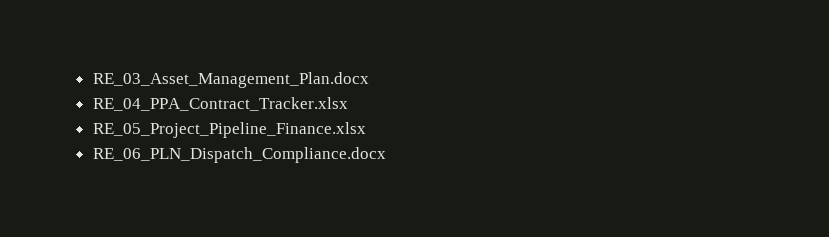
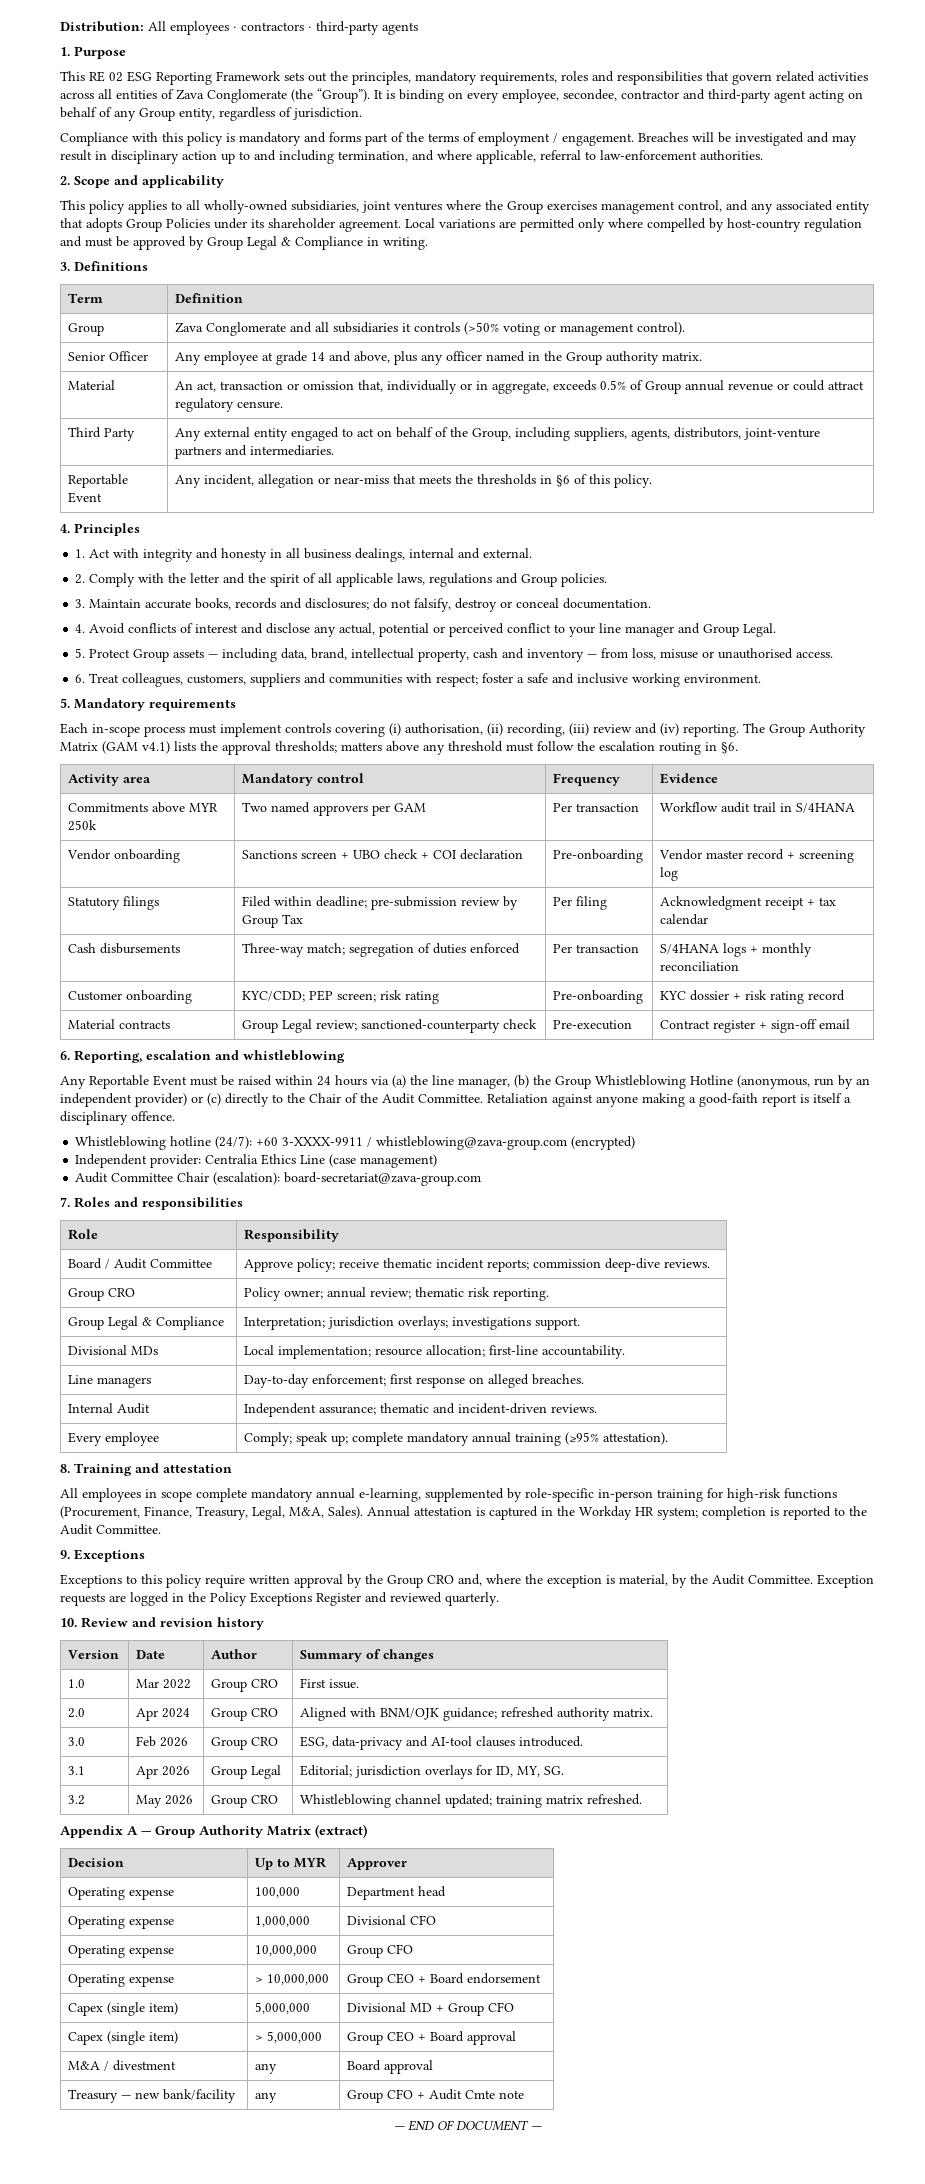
- RE_03_Asset_Management_Plan.docx
- RE_04_PPA_Contract_Tracker.xlsx
- RE_05_Project_Pipeline_Finance.xlsx
- RE_06_PLN_Dispatch_Compliance.docx
+ Distribution: All employees · contractors · third-party agents
+ 1. Purpose
+ This RE 02 ESG Reporting Framework sets out the principles, mandatory requirements, roles and responsibilities that govern related activities across all entities of Zava Conglomerate (the “Group”). It is binding on every employee, secondee, contractor and third-party agent acting on behalf of any Group entity, regardless of jurisdiction.
+ Compliance with this policy is mandatory and forms part of the terms of employment / engagement. Breaches will be investigated and may result in disciplinary action up to and including termination, and where applicable, referral to law-enforcement authorities.
+ 2. Scope and applicability
+ This policy applies to all wholly-owned subsidiaries, joint ventures where the Group exercises management control, and any associated entity that adopts Group Policies under its shareholder agreement. Local variations are permitted only where compelled by host-country regulation and must be approved by Group Legal & Compliance in writing.
+ 3. Definitions
+ Term | Definition
+ Group | Zava Conglomerate and all subsidiaries it controls (>50% voting or management control).
+ Senior Officer | Any employee at grade 14 and above, plus any officer named in the Group authority matrix.
+ Material | An act, transaction or omission that, individually or in aggregate, exceeds 0.5% of Group annual revenue or could attract regulatory censure.
+ Third Party | Any external entity engaged to act on behalf of the Group, including suppliers, agents, distributors, joint-venture partners and intermediaries.
+ Reportable Event | Any incident, allegation or near-miss that meets the thresholds in §6 of this policy.
+ 4. Principles
+ 1. Act with integrity and honesty in all business dealings, internal and external.
+ 2. Comply with the letter and the spirit of all applicable laws, regulations and Group policies.
+ 3. Maintain accurate books, records and disclosures; do not falsify, destroy or conceal documentation.
+ 4. Avoid conflicts of interest and disclose any actual, potential or perceived conflict to your line manager and Group Legal.
+ 5. Protect Group assets — including data, brand, intellectual property, cash and inventory — from loss, misuse or unauthorised access.
+ 6. Treat colleagues, customers, suppliers and communities with respect; foster a safe and inclusive working environment.
+ 5. Mandatory requirements
+ Each in-scope process must implement controls covering (i) authorisation, (ii) recording, (iii) review and (iv) reporting. The Group Authority Matrix (GAM v4.1) lists the approval thresholds; matters above any threshold must follow the escalation routing in §6.
+ Activity area | Mandatory control | Frequency | Evidence
+ Commitments above MYR 250k | Two named approvers per GAM | Per transaction | Workflow audit trail in S/4HANA
+ Vendor onboarding | Sanctions screen + UBO check + COI declaration | Pre-onboarding | Vendor master record + screening log
+ Statutory filings | Filed within deadline; pre-submission review by Group Tax | Per filing | Acknowledgment receipt + tax calendar
+ Cash disbursements | Three-way match; segregation of duties enforced | Per transaction | S/4HANA logs + monthly reconciliation
+ Customer onboarding | KYC/CDD; PEP screen; risk rating | Pre-onboarding | KYC dossier + risk rating record
+ Material contracts | Group Legal review; sanctioned-counterparty check | Pre-execution | Contract register + sign-off email
+ 6. Reporting, escalation and whistleblowing
+ Any Reportable Event must be raised within 24 hours via (a) the line manager, (b) the Group Whistleblowing Hotline (anonymous, run by an independent provider) or (c) directly to the Chair of the Audit Committee. Retaliation against anyone making a good-faith report is itself a disciplinary offence.
+ Whistleblowing hotline (24/7): +60 3-XXXX-9911 / whistleblowing@zava-group.com (encrypted)
+ Independent provider: Centralia Ethics Line (case management)
+ Audit Committee Chair (escalation): board-secretariat@zava-group.com
+ 7. Roles and responsibilities
+ Role | Responsibility
+ Board / Audit Committee | Approve policy; receive thematic incident reports; commission deep-dive reviews.
+ Group CRO | Policy owner; annual review; thematic risk reporting.
+ Group Legal & Compliance | Interpretation; jurisdiction overlays; investigations support.
+ Divisional MDs | Local implementation; resource allocation; first-line accountability.
+ Line managers | Day-to-day enforcement; first response on alleged breaches.
+ Internal Audit | Independent assurance; thematic and incident-driven reviews.
+ Every employee | Comply; speak up; complete mandatory annual training (≥95% attestation).
+ 8. Training and attestation
+ All employees in scope complete mandatory annual e-learning, supplemented by role-specific in-person training for high-risk functions (Procurement, Finance, Treasury, Legal, M&A, Sales). Annual attestation is captured in the Workday HR system; completion is reported to the Audit Committee.
+ 9. Exceptions
+ Exceptions to this policy require written approval by the Group CRO and, where the exception is material, by the Audit Committee. Exception requests are logged in the Policy Exceptions Register and reviewed quarterly.
+ 10. Review and revision history
+ Version | Date | Author | Summary of changes
+ 1.0 | Mar 2022 | Group CRO | First issue.
+ 2.0 | Apr 2024 | Group CRO | Aligned with BNM/OJK guidance; refreshed authority matrix.
+ 3.0 | Feb 2026 | Group CRO | ESG, data-privacy and AI-tool clauses introduced.
+ 3.1 | Apr 2026 | Group Legal | Editorial; jurisdiction overlays for ID, MY, SG.
+ 3.2 | May 2026 | Group CRO | Whistleblowing channel updated; training matrix refreshed.
+ Appendix A — Group Authority Matrix (extract)
+ Decision | Up to MYR | Approver
+ Operating expense | 100,000 | Department head
+ Operating expense | 1,000,000 | Divisional CFO
+ Operating expense | 10,000,000 | Group CFO
+ Operating expense | > 10,000,000 | Group CEO + Board endorsement
+ Capex (single item) | 5,000,000 | Divisional MD + Group CFO
+ Capex (single item) | > 5,000,000 | Group CEO + Board approval
+ M&A / divestment | any | Board approval
+ Treasury — new bank/facility | any | Group CFO + Audit Cmte note
+ — END OF DOCUMENT —

